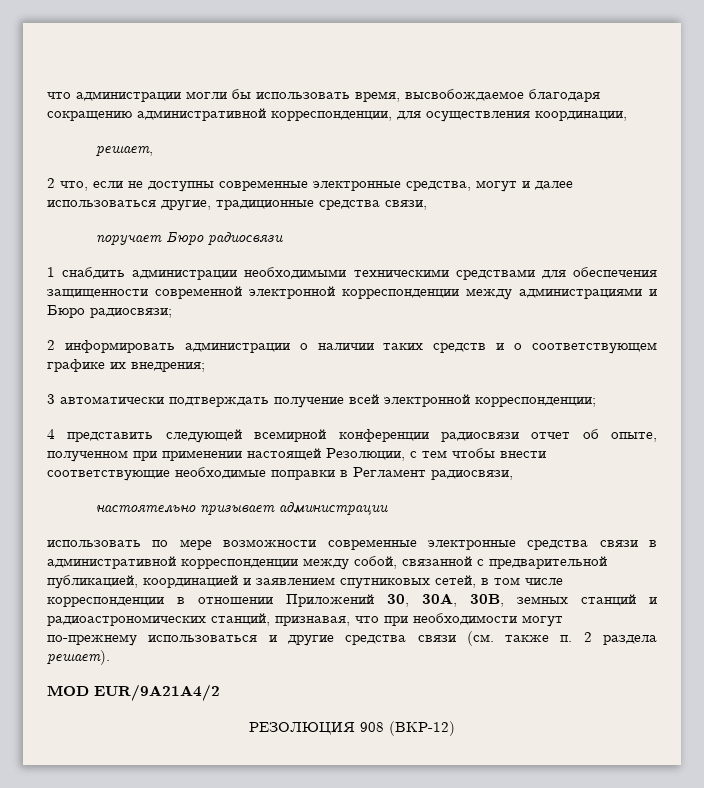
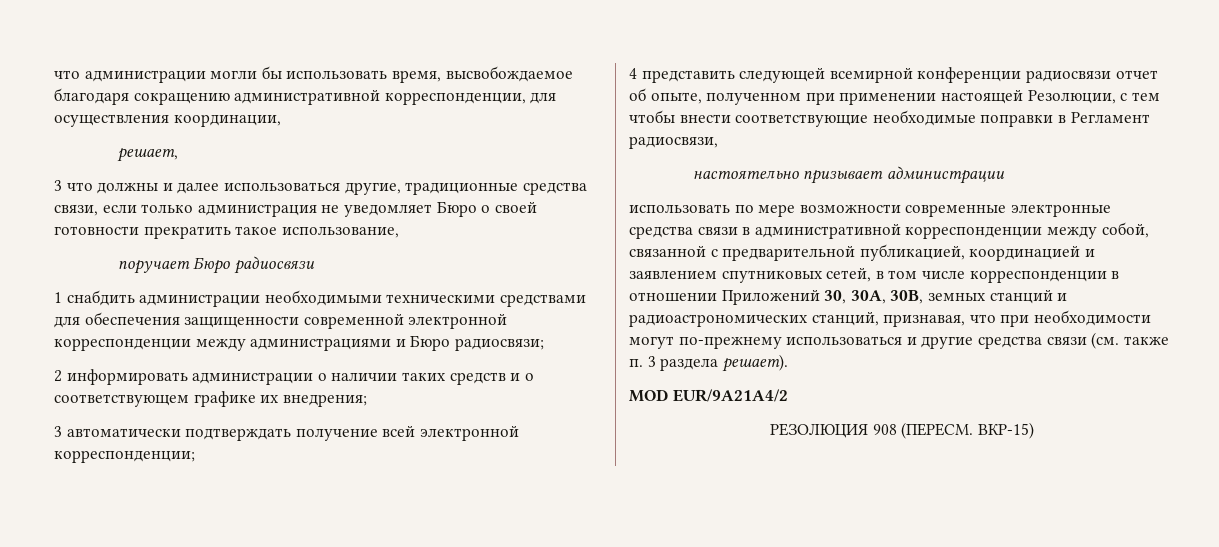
- 2 что, если не доступны современные электронные средства, могут и далее использоваться другие, традиционные средства связи,
+ 3 что должны и далее использоваться другие, традиционные средства связи, если только администрация не уведомляет Бюро о своей готовности прекратить такое использование,
- использовать по мере возможности современные электронные средства связи в административной корреспонденции между собой, связанной с предварительной публикацией, координацией и заявлением спутниковых сетей, в том числе корреспонденции в отношении Приложений 30, 30A, 30B, земных станций и радиоастрономических станций, признавая, что при необходимости могут по-прежнему использоваться и другие средства связи (см. также п. 2 раздела решает).
+ использовать по мере возможности современные электронные средства связи в административной корреспонденции между собой, связанной с предварительной публикацией, координацией и заявлением спутниковых сетей, в том числе корреспонденции в отношении Приложений 30, 30A, 30B, земных станций и радиоастрономических станций, признавая, что при необходимости могут по-прежнему использоваться и другие средства связи (см. также п. 3 раздела решает).
- РЕЗОЛЮЦИЯ 908 (ВКР-12)
+ РЕЗОЛЮЦИЯ 908 (ПЕРЕСМ. ВКР-15)

